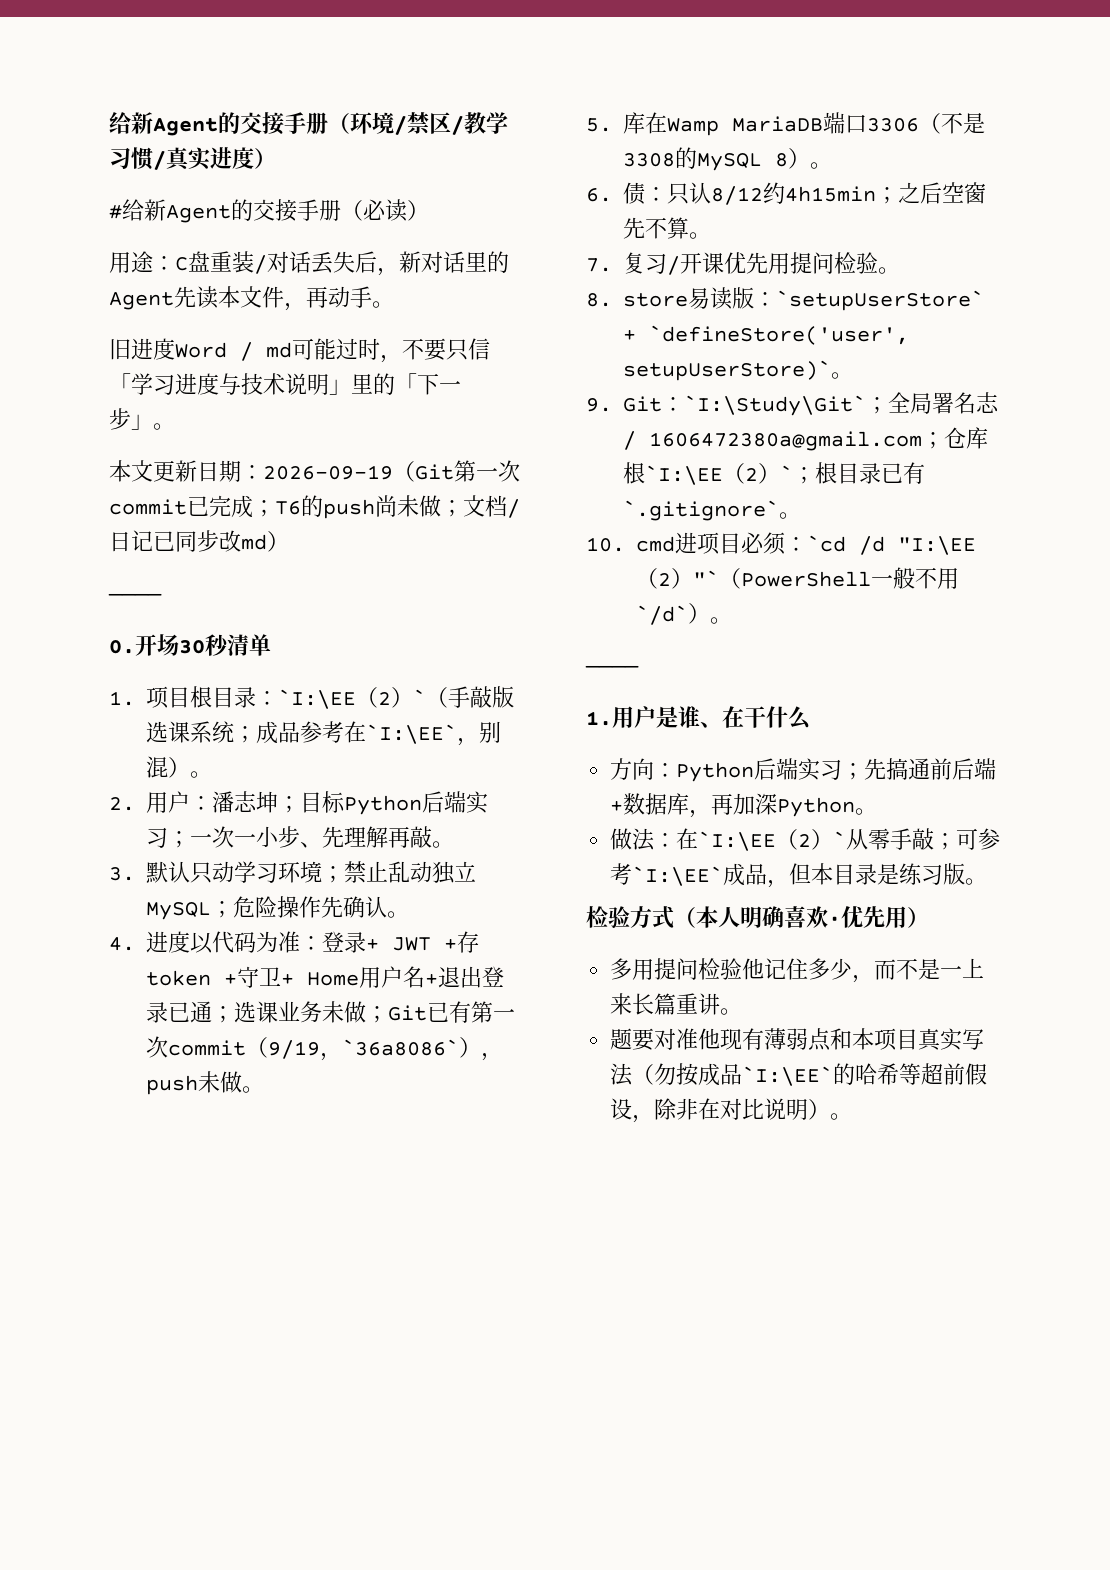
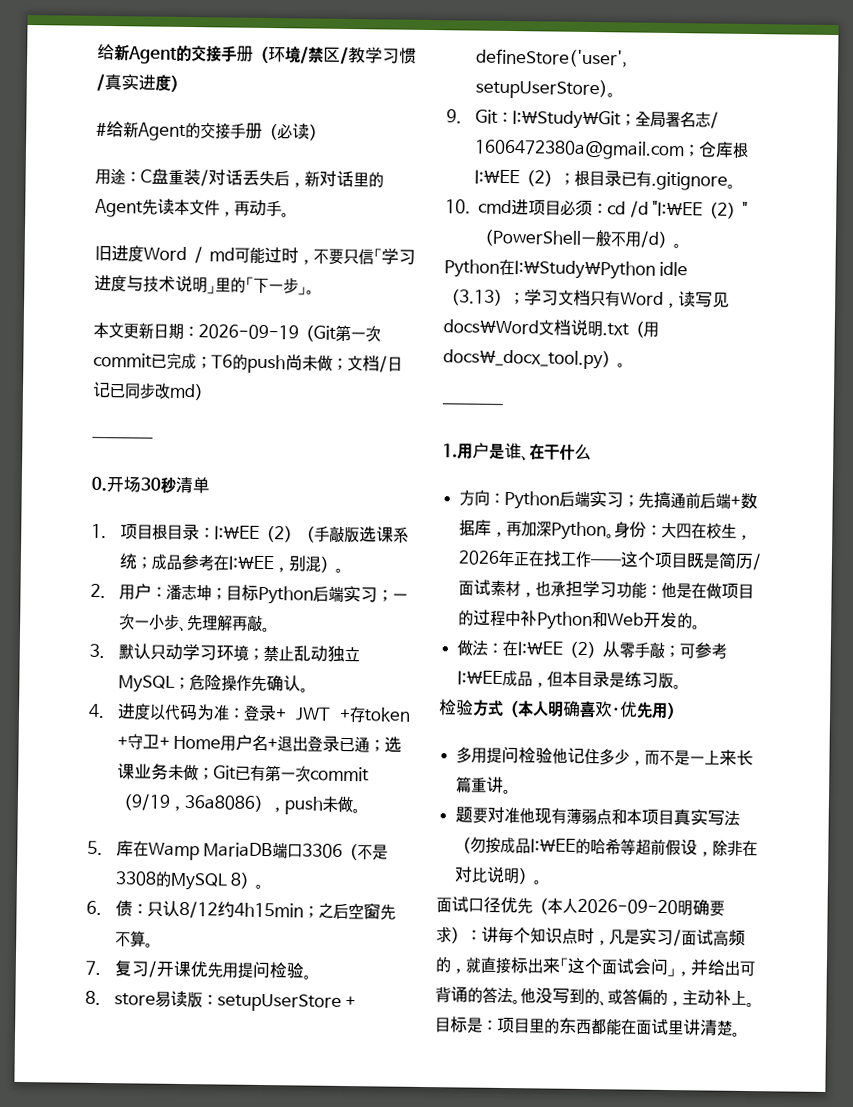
- 1.项目根目录：`I:\EE（2）`（手敲版选课系统；成品参考在`I:\EE`，别混）。
+ 1.项目根目录：I:\EE（2）（手敲版选课系统；成品参考在I:\EE，别混）。
- 4.进度以代码为准：登录+ JWT +存token +守卫+ Home用户名+退出登录已通；选课业务未做；Git已有第一次commit（9/19，`36a8086`），push未做。
+ 4.进度以代码为准：登录+ JWT +存token +守卫+ Home用户名+退出登录已通；选课业务未做；Git已有第一次commit（9/19，36a8086），push未做。
- 8. store易读版：`setupUserStore` + `defineStore('user', setupUserStore)`。
+ 8. store易读版：setupUserStore + defineStore('user', setupUserStore)。
- 9. Git：`I:\Study\Git`；全局署名志/ 1606472380a@gmail.com；仓库根`I:\EE（2）`；根目录已有`.gitignore`。
+ 9. Git：I:\Study\Git；全局署名志/ 1606472380a@gmail.com；仓库根I:\EE（2）；根目录已有.gitignore。
- 10. cmd进项目必须：`cd /d "I:\EE（2）"`（PowerShell一般不用`/d`）。
+ 10. cmd进项目必须：cd /d "I:\EE（2）"（PowerShell一般不用/d）。
+ Python在I:\Study\Python idle（3.13）；学习文档只有Word，读写见docs\Word文档说明.txt（用docs\_docx_tool.py）。
+ 身份：大四在校生，2026年正在找工作——这个项目既是简历/面试素材，也承担学习功能：他是在做项目的过程中补Python和Web开发的。
- 做法：在`I:\EE（2）`从零手敲；可参考`I:\EE`成品，但本目录是练习版。
+ 做法：在I:\EE（2）从零手敲；可参考I:\EE成品，但本目录是练习版。
- 题要对准他现有薄弱点和本项目真实写法（勿按成品`I:\EE`的哈希等超前假设，除非在对比说明）。
+ 题要对准他现有薄弱点和本项目真实写法（勿按成品I:\EE的哈希等超前假设，除非在对比说明）。
+ 面试口径优先（本人2026-09-20明确要求）：讲每个知识点时，凡是实习/面试高频的，就直接标出来「这个面试会问」，并给出可背诵的答法。他没写到的、或答偏的，主动补上。目标是：项目里的东西都能在面试里讲清楚。

